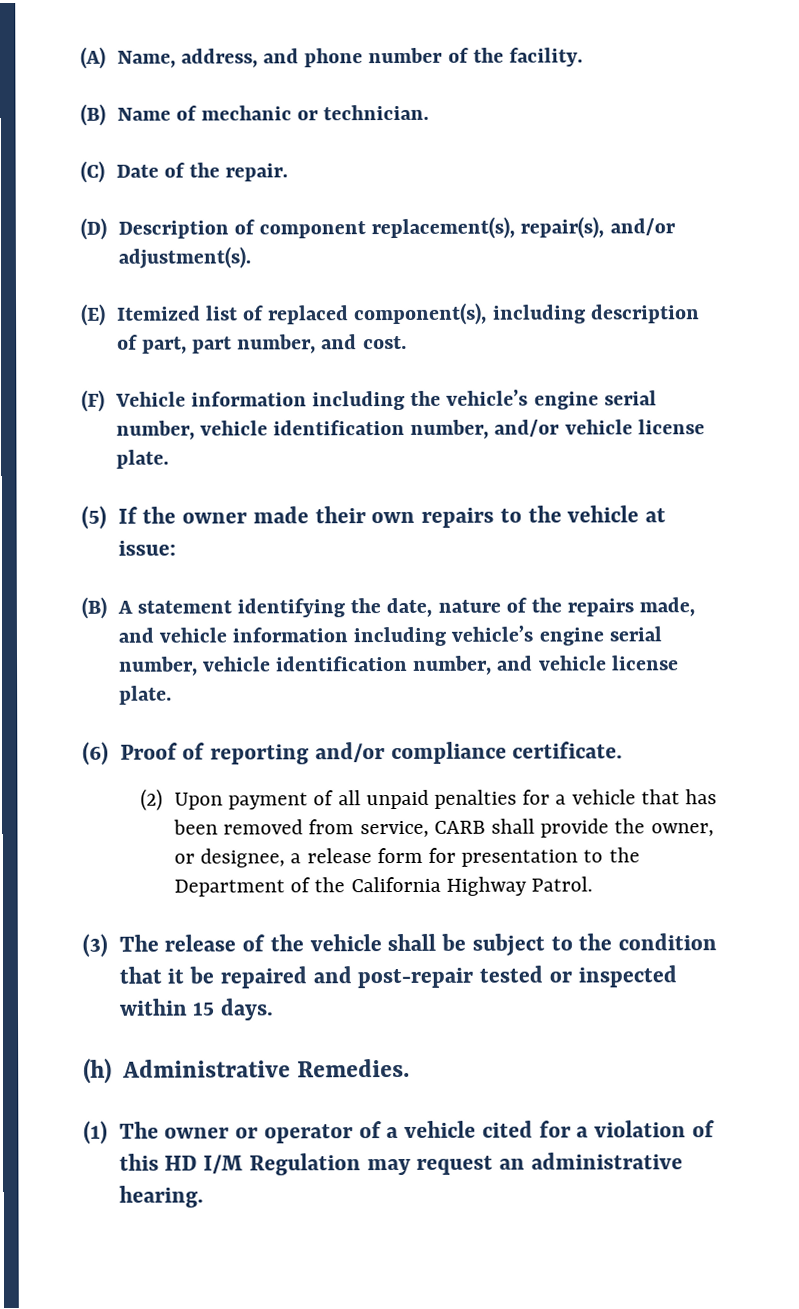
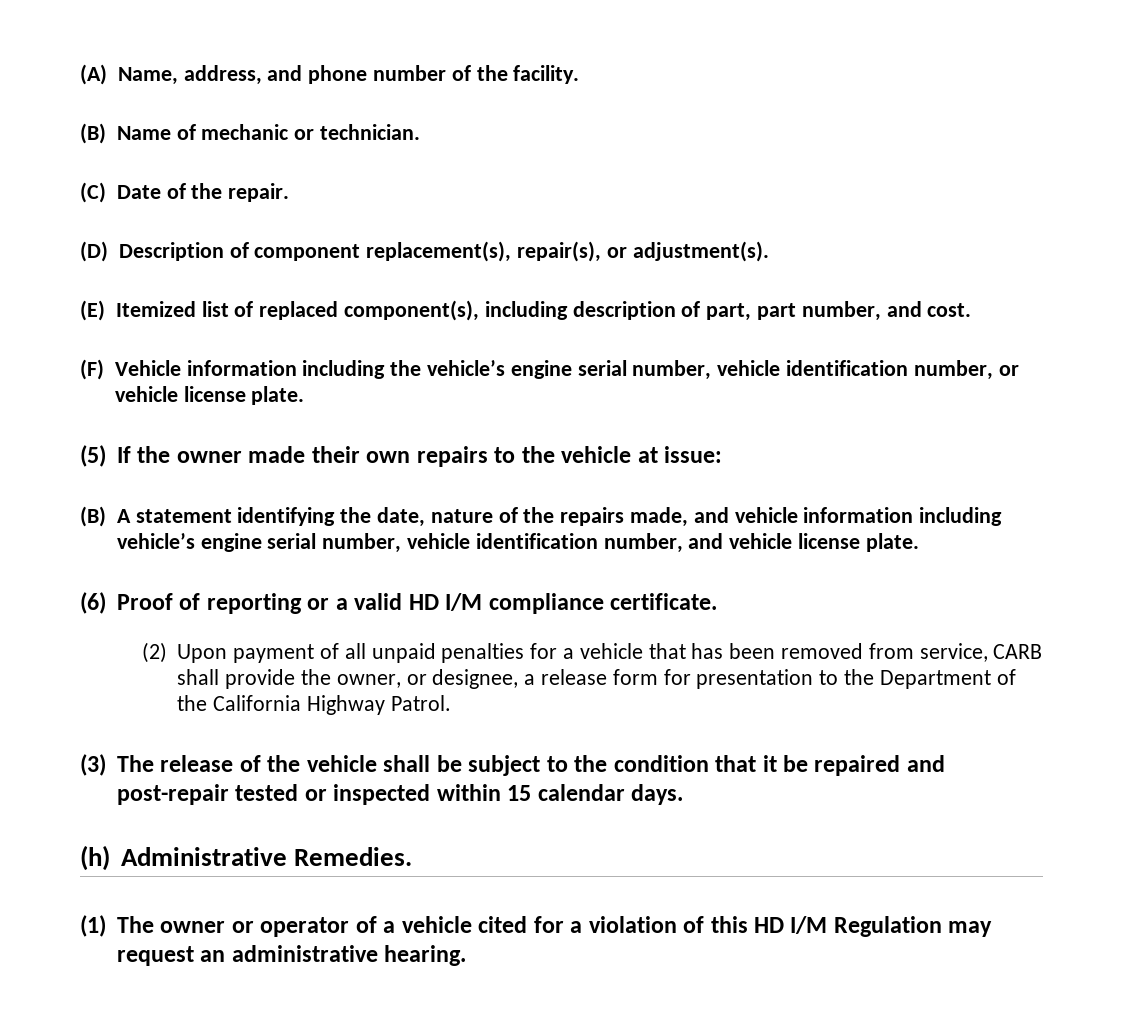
- (D) Description of component replacement(s), repair(s), and/or adjustment(s).
+ (D) Description of component replacement(s), repair(s), or adjustment(s).
- (F) Vehicle information including the vehicle’s engine serial number, vehicle identification number, and/or vehicle license plate.
+ (F) Vehicle information including the vehicle’s engine serial number, vehicle identification number, or vehicle license plate.
- (6) Proof of reporting and/or compliance certificate.
+ (6) Proof of reporting or a valid HD I/M compliance certificate.
- (3) The release of the vehicle shall be subject to the condition that it be repaired and post-repair tested or inspected within 15 days.
+ (3) The release of the vehicle shall be subject to the condition that it be repaired and post-repair tested or inspected within 15 calendar days.

